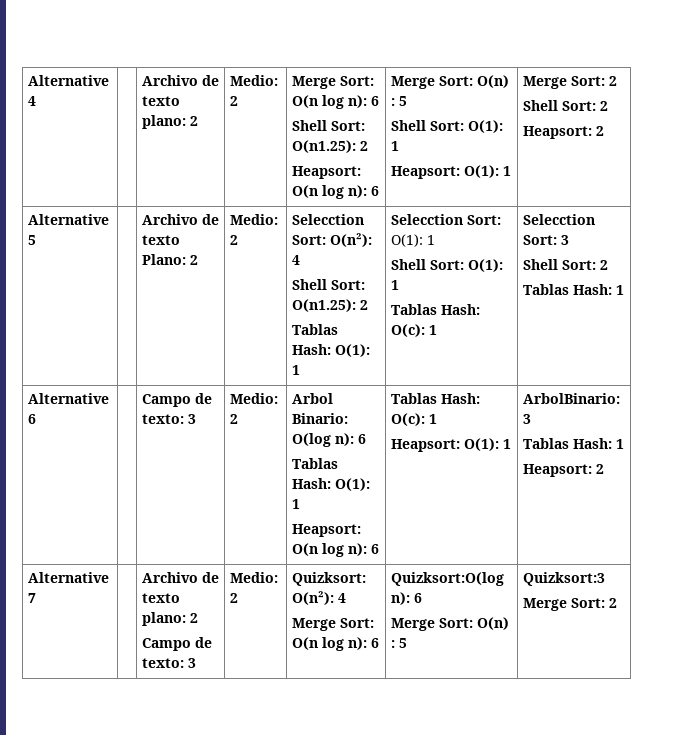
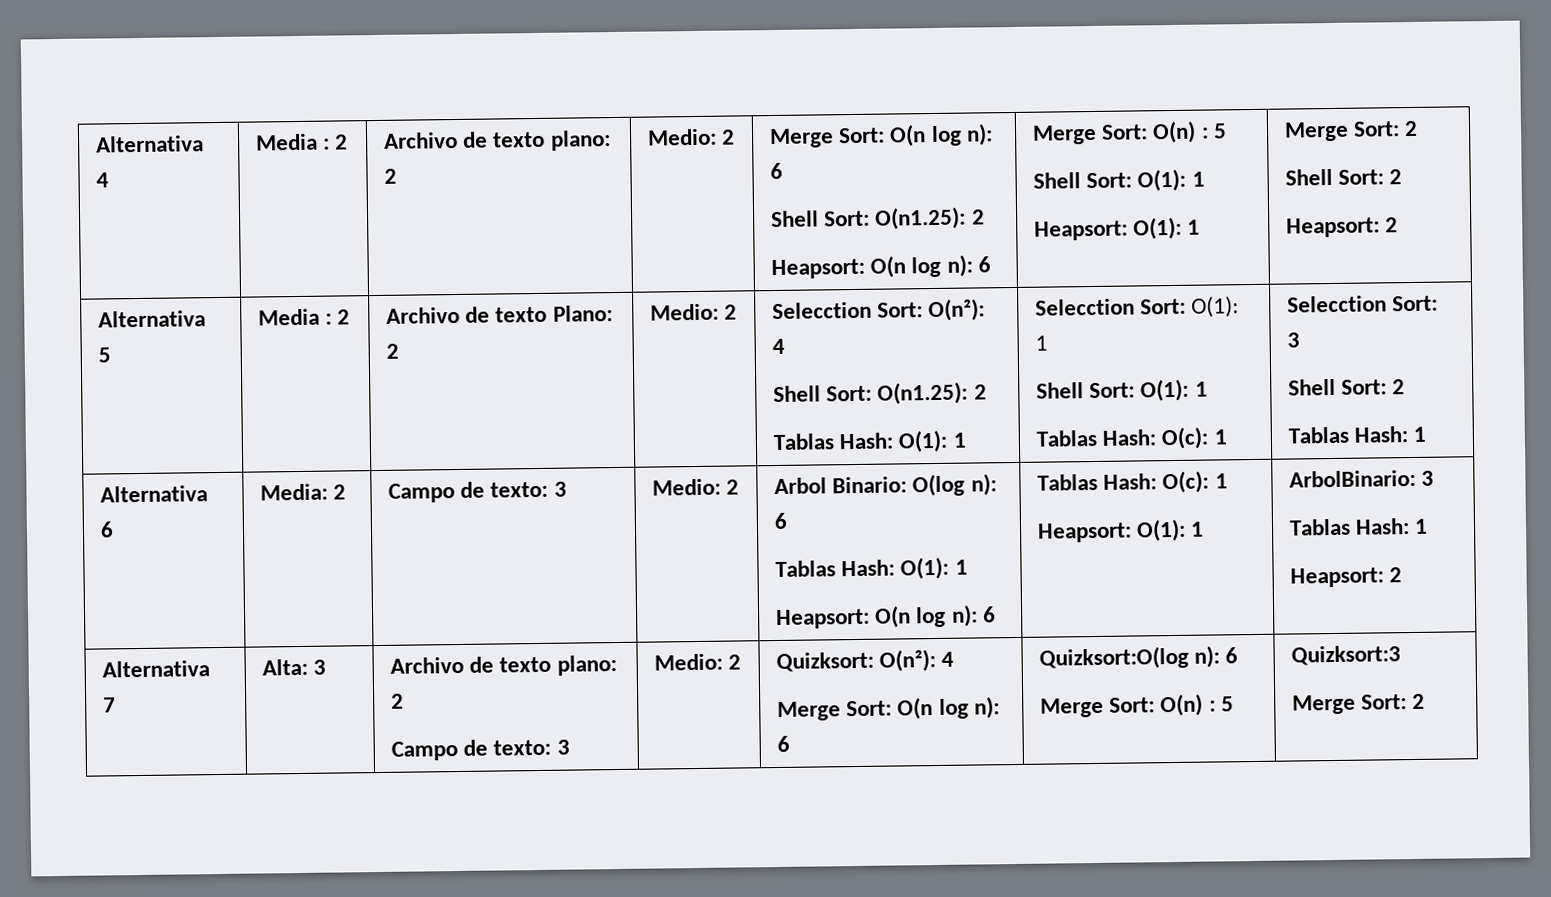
- Alternative 4
+ Alternativa 4 | Media : 2
- Alternative 5
+ Alternativa 5 | Media : 2
- Alternative 6 | | Campo de texto: 3 | Medio: 2 | Arbol Binario: O(log n): 6
+ Alternativa 6 | Media: 2 | Campo de texto: 3 | Medio: 2 | Arbol Binario: O(log n): 6
- Alternative 7 | | Archivo de texto plano: 2
+ Alternativa 7 | Alta: 3 | Archivo de texto plano: 2

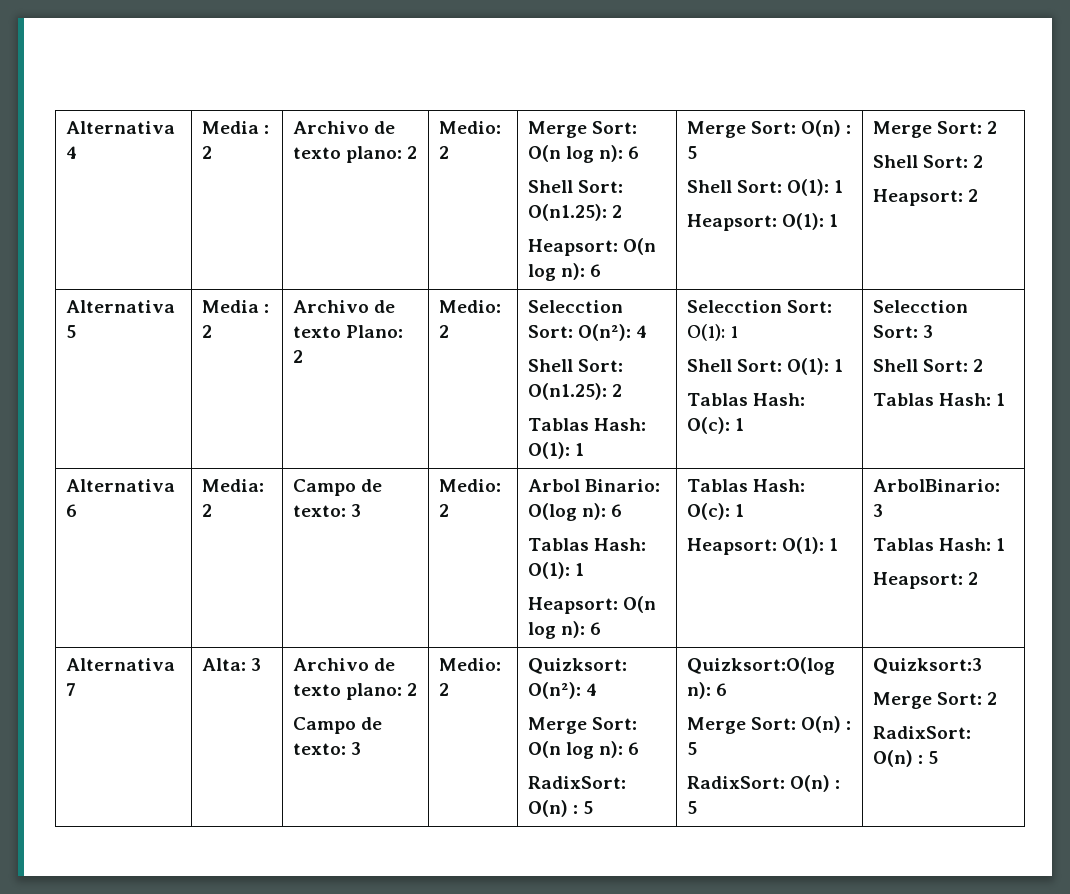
  Quizksort: O(n²): 4
  Merge Sort: O(n log n): 6
+ RadixSort: O(n) : 5
  Quizksort:O(log n): 6
  Merge Sort: O(n) : 5
+ RadixSort: O(n) : 5
  Quizksort:3
  Merge Sort: 2
+ RadixSort: O(n) : 5

